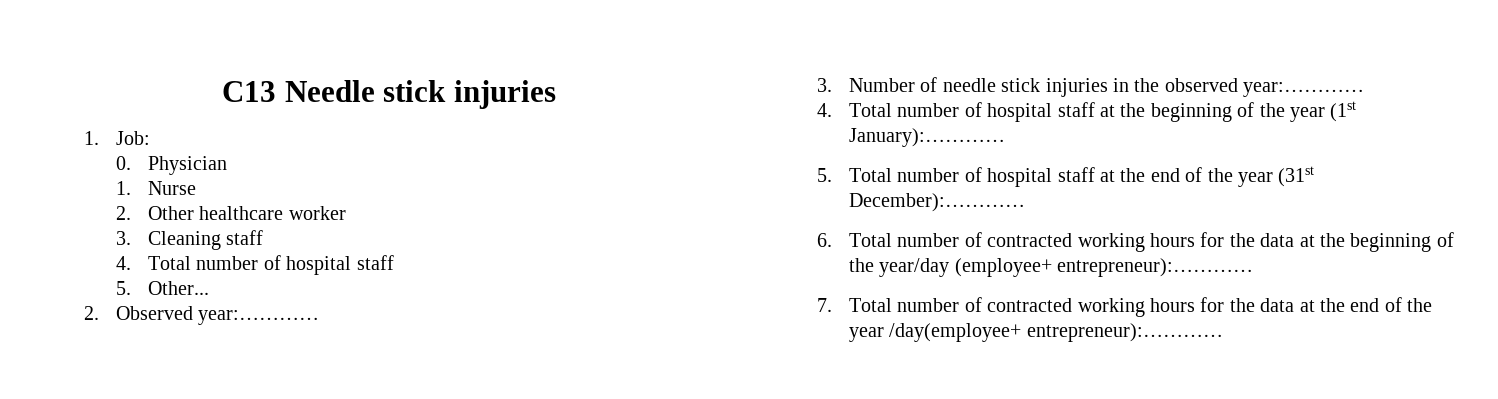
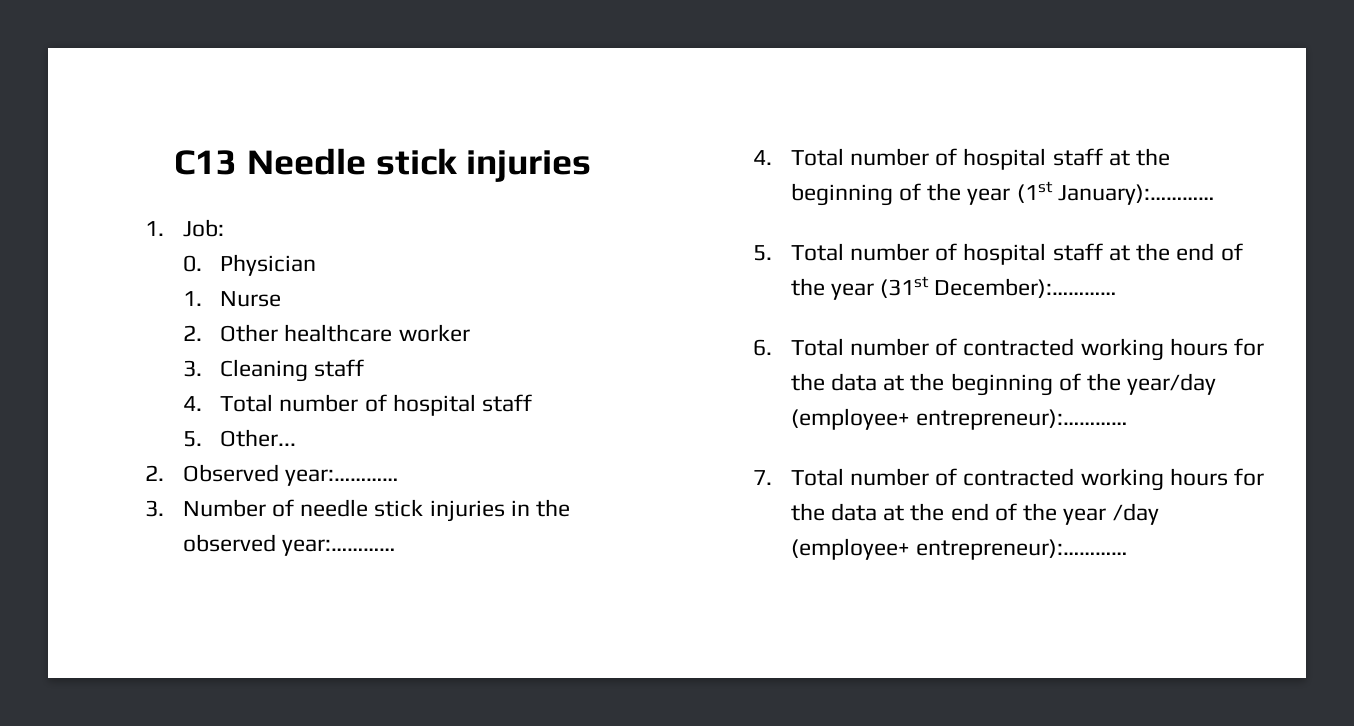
- 7. Total number of contracted working hours for the data at the end of the year /day(employee+ entrepreneur):…………
+ 7. Total number of contracted working hours for the data at the end of the year /day (employee+ entrepreneur):…………

